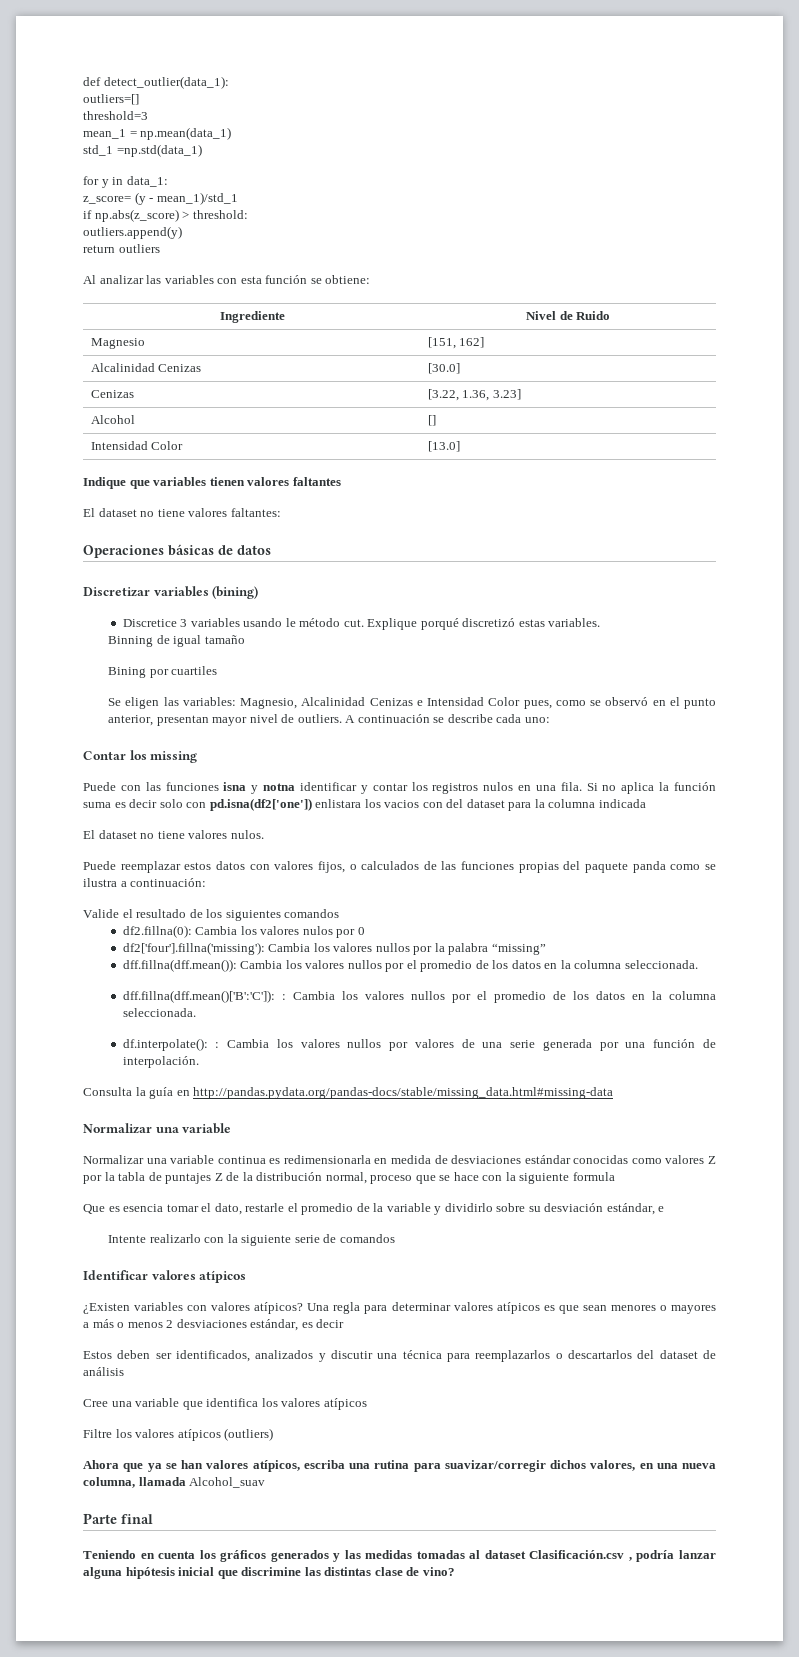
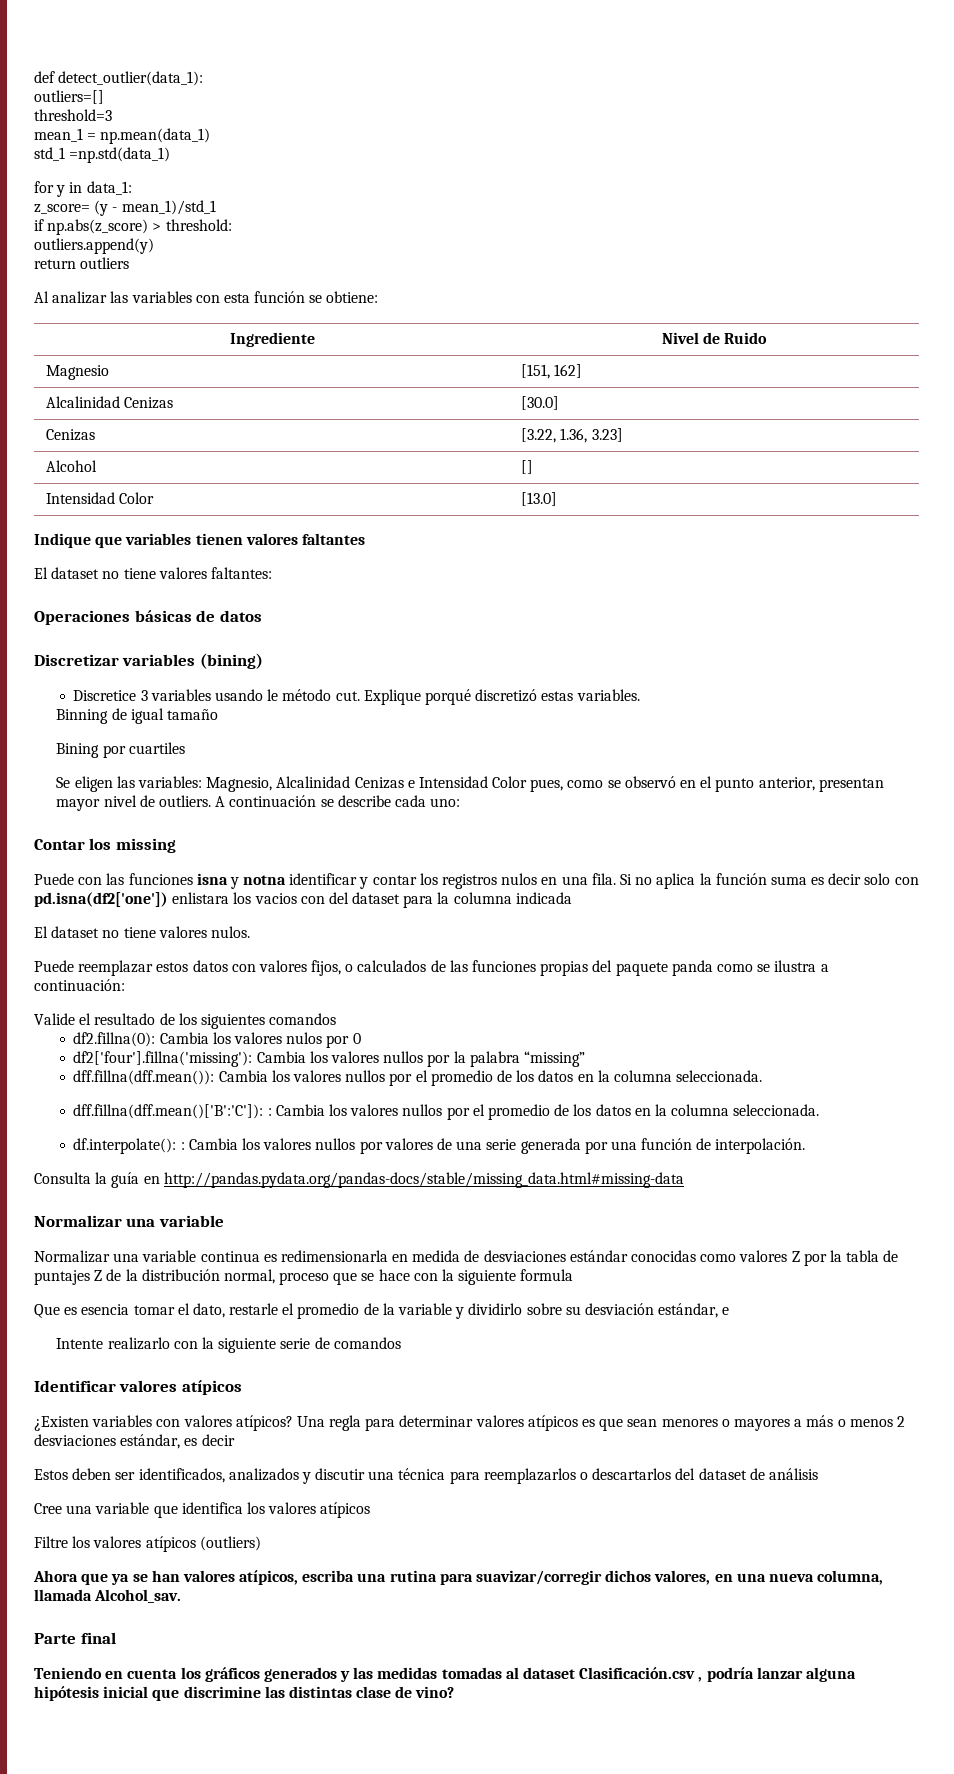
- Ahora que ya se han valores atípicos, escriba una rutina para suavizar/corregir dichos valores, en una nueva columna, llamada Alcohol_suav
+ Ahora que ya se han valores atípicos, escriba una rutina para suavizar/corregir dichos valores, en una nueva columna, llamada Alcohol_sav.

